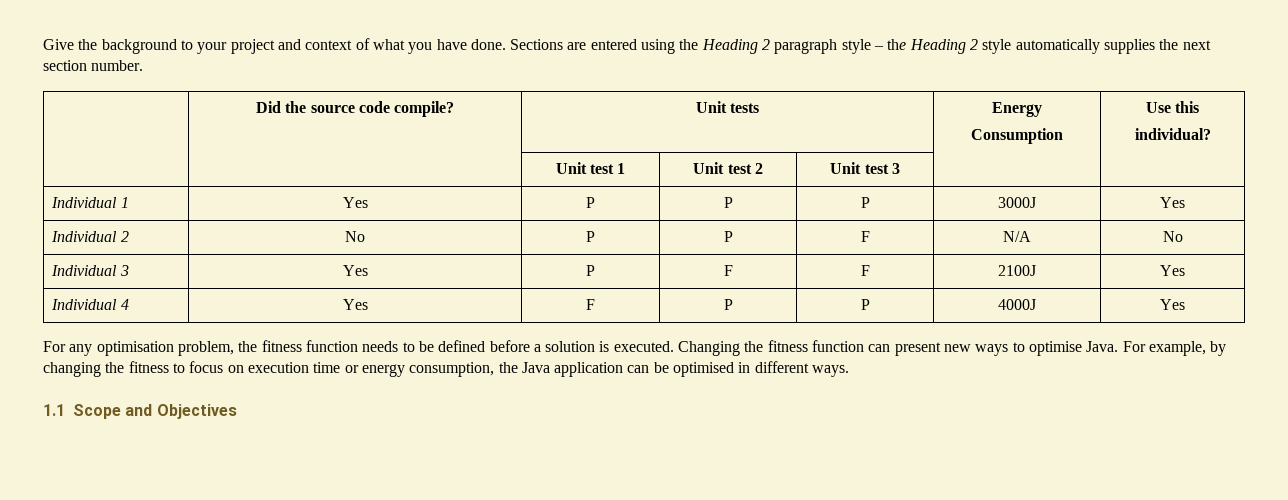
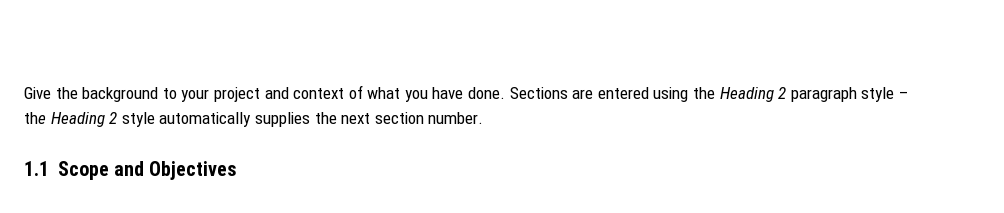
- | Did the source code compile? | Unit tests | Energy
- Consumption | Use this
- individual?
- | | Unit test 1 | Unit test 2 | Unit test 3 | |
- Individual 1 | Yes | P | P | P | 3000J | Yes
- Individual 2 | No | P | P | F | N/A | No
- Individual 3 | Yes | P | F | F | 2100J | Yes
- Individual 4 | Yes | F | P | P | 4000J | Yes
- For any optimisation problem, the fitness function needs to be defined before a solution is executed. Changing the fitness function can present new ways to optimise Java. For example, by changing the fitness to focus on execution time or energy consumption, the Java application can be optimised in different ways.

